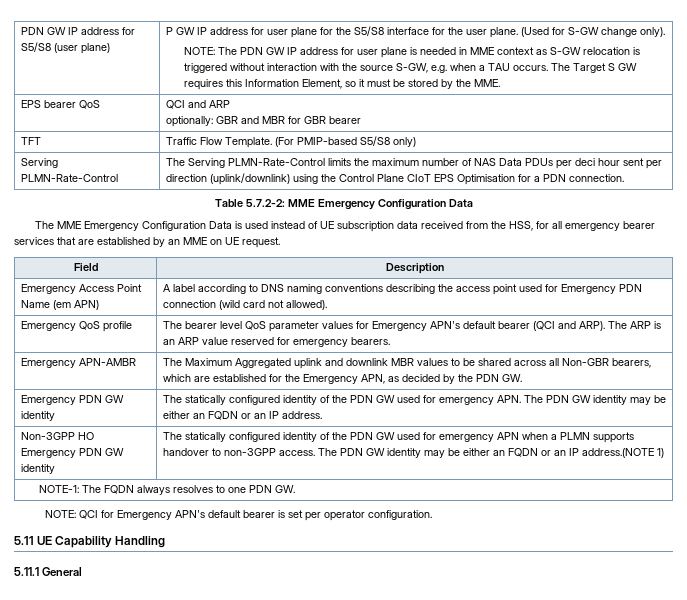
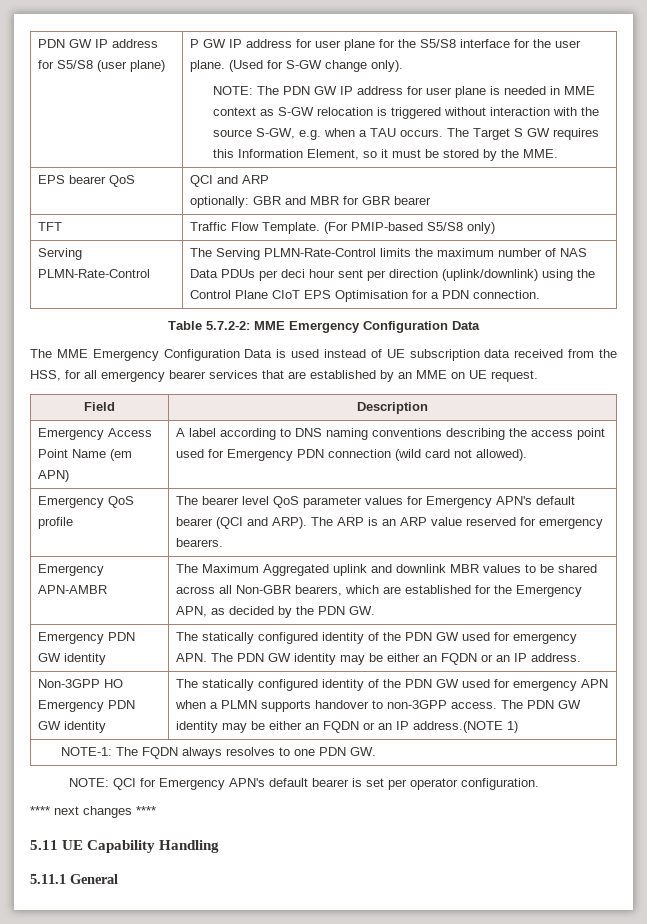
+ **** next changes ****

